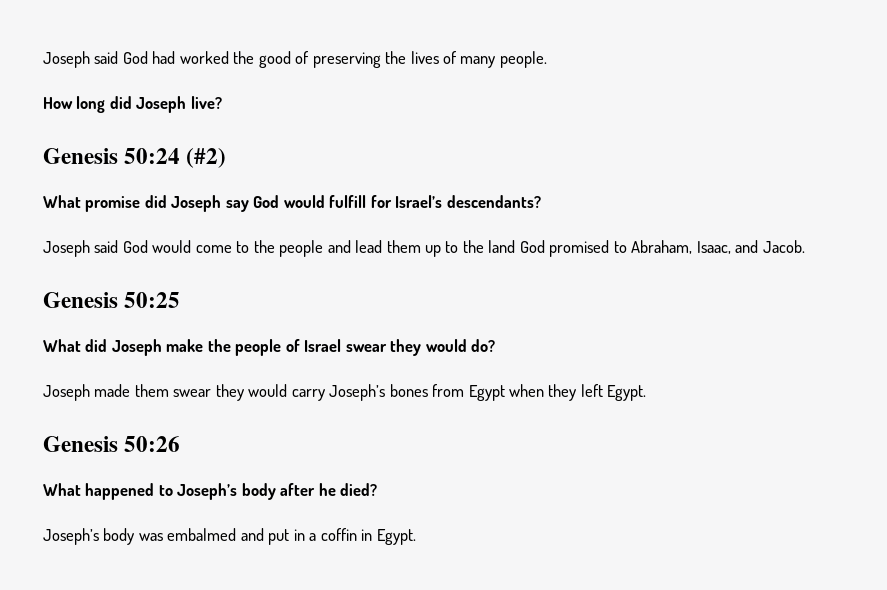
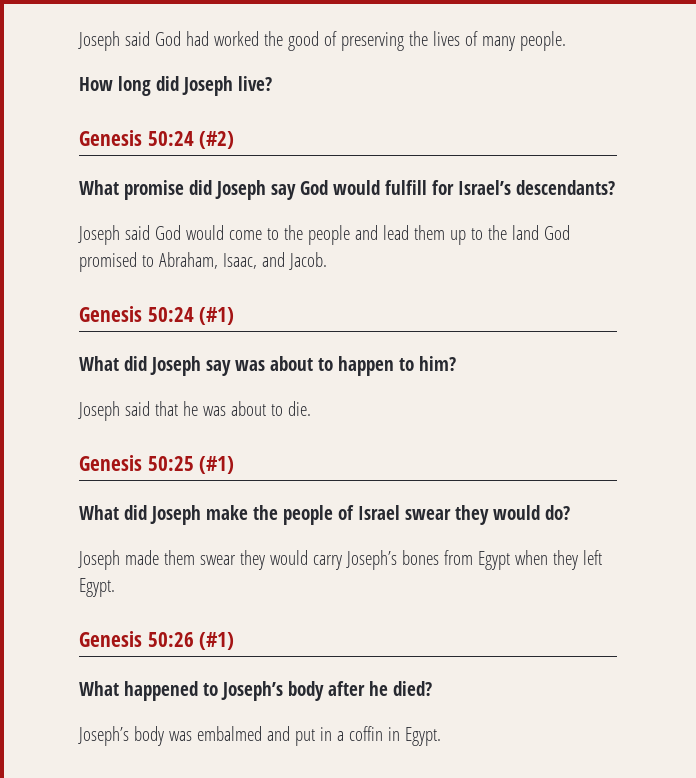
+ Genesis 50:24 (#1)
+ What did Joseph say was about to happen to him?
+ Joseph said that he was about to die.
- Genesis 50:25
+ Genesis 50:25 (#1)
- Genesis 50:26
+ Genesis 50:26 (#1)

